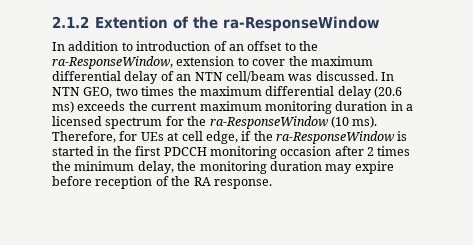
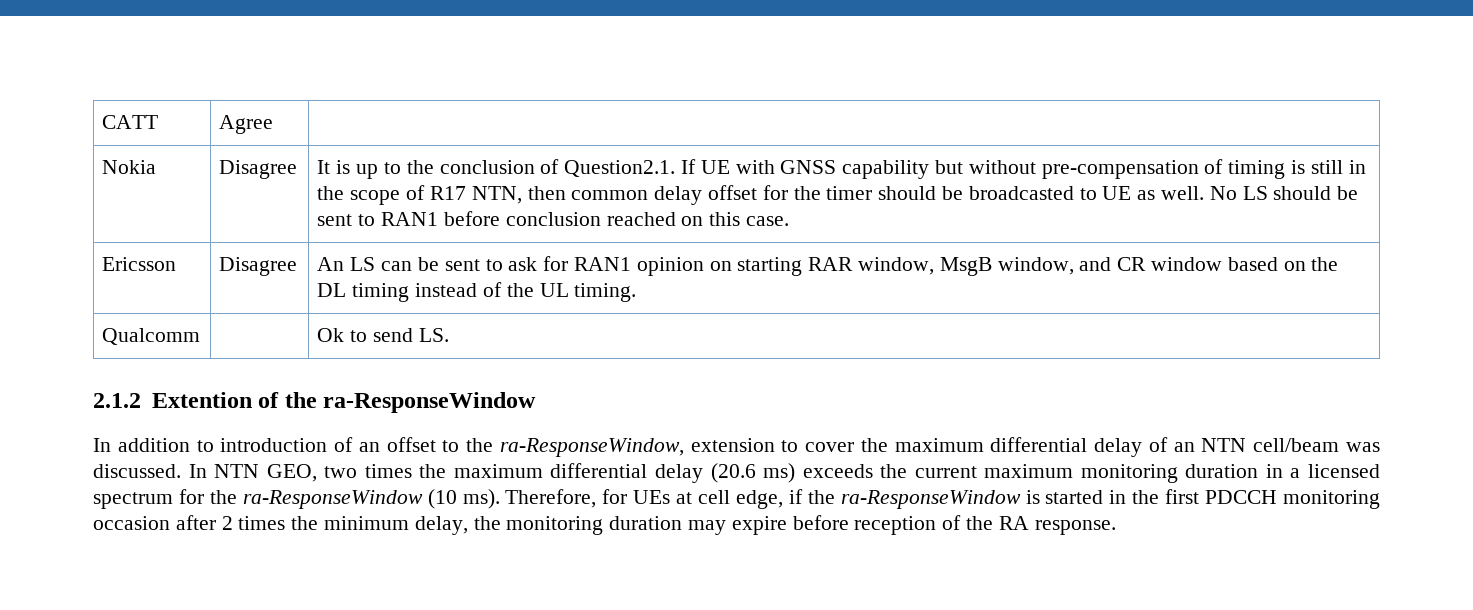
+ CATT | Agree |
+ Nokia | Disagree | It is up to the conclusion of Question2.1. If UE with GNSS capability but without pre-compensation of timing is still in the scope of R17 NTN, then common delay offset for the timer should be broadcasted to UE as well. No LS should be sent to RAN1 before conclusion reached on this case.
+ Ericsson | Disagree | An LS can be sent to ask for RAN1 opinion on starting RAR window, MsgB window, and CR window based on the DL timing instead of the UL timing.
+ Qualcomm | | Ok to send LS.

